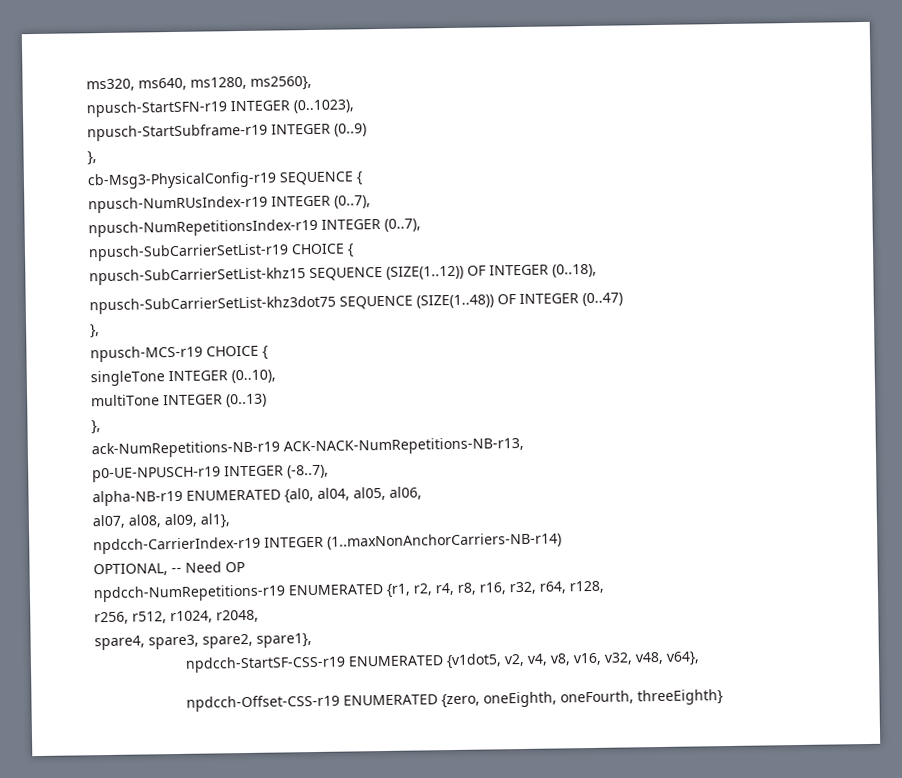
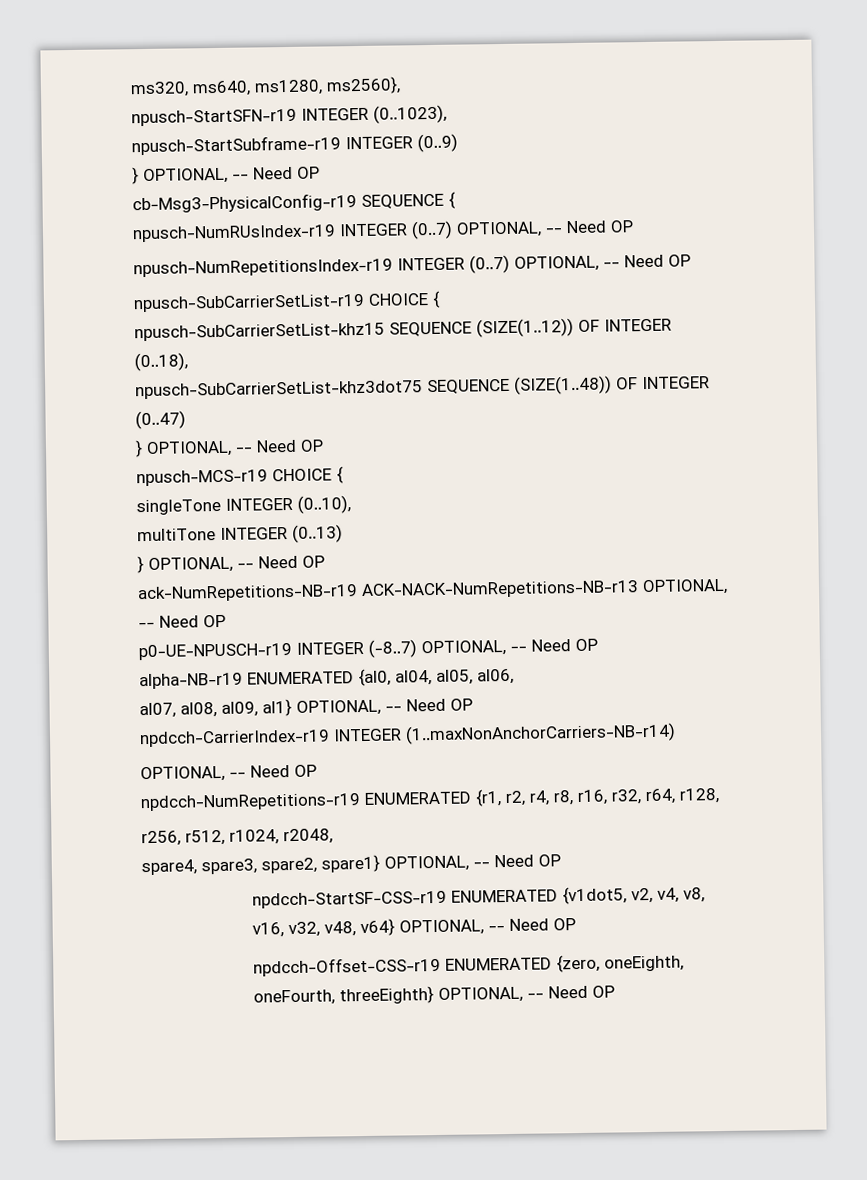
  npusch-StartSubframe-r19 INTEGER (0..9)
- },
+ } OPTIONAL, -- Need OP
- npusch-NumRUsIndex-r19 INTEGER (0..7),
- npusch-NumRepetitionsIndex-r19 INTEGER (0..7),
+ npusch-NumRUsIndex-r19 INTEGER (0..7) OPTIONAL, -- Need OP
+ npusch-NumRepetitionsIndex-r19 INTEGER (0..7) OPTIONAL, -- Need OP
  npusch-SubCarrierSetList-khz3dot75 SEQUENCE (SIZE(1..48)) OF INTEGER (0..47)
- },
+ } OPTIONAL, -- Need OP
  multiTone INTEGER (0..13)
- },
- ack-NumRepetitions-NB-r19 ACK-NACK-NumRepetitions-NB-r13,
- p0-UE-NPUSCH-r19 INTEGER (-8..7),
+ } OPTIONAL, -- Need OP
+ ack-NumRepetitions-NB-r19 ACK-NACK-NumRepetitions-NB-r13 OPTIONAL, -- Need OP
+ p0-UE-NPUSCH-r19 INTEGER (-8..7) OPTIONAL, -- Need OP
- al07, al08, al09, al1},
+ al07, al08, al09, al1} OPTIONAL, -- Need OP
- spare4, spare3, spare2, spare1},
+ spare4, spare3, spare2, spare1} OPTIONAL, -- Need OP
- npdcch-StartSF-CSS-r19 ENUMERATED {v1dot5, v2, v4, v8, v16, v32, v48, v64},
+ npdcch-StartSF-CSS-r19 ENUMERATED {v1dot5, v2, v4, v8, v16, v32, v48, v64} OPTIONAL, -- Need OP
- npdcch-Offset-CSS-r19 ENUMERATED {zero, oneEighth, oneFourth, threeEighth}
+ npdcch-Offset-CSS-r19 ENUMERATED {zero, oneEighth, oneFourth, threeEighth} OPTIONAL, -- Need OP

